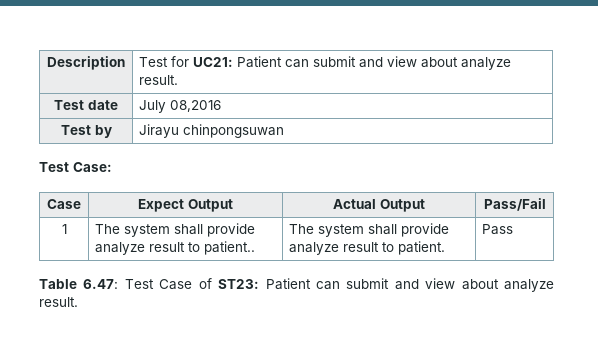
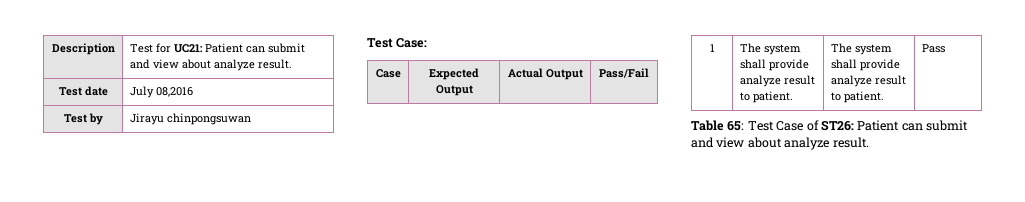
- Case | Expect Output | Actual Output | Pass/Fail
+ Case | Expected Output | Actual Output | Pass/Fail
- 1 | The system shall provide analyze result to patient.. | The system shall provide analyze result to patient. | Pass
+ 1 | The system shall provide analyze result to patient. | The system shall provide analyze result to patient. | Pass
- Table 6.47: Test Case of ST23: Patient can submit and view about analyze result.
+ Table 65: Test Case of ST26: Patient can submit and view about analyze result.

